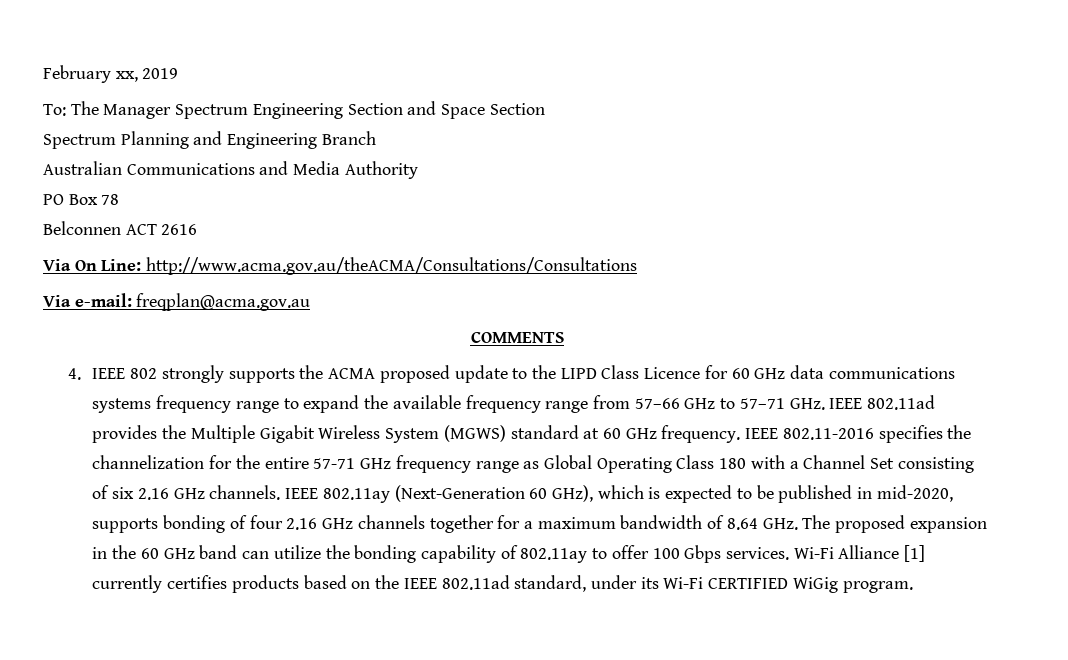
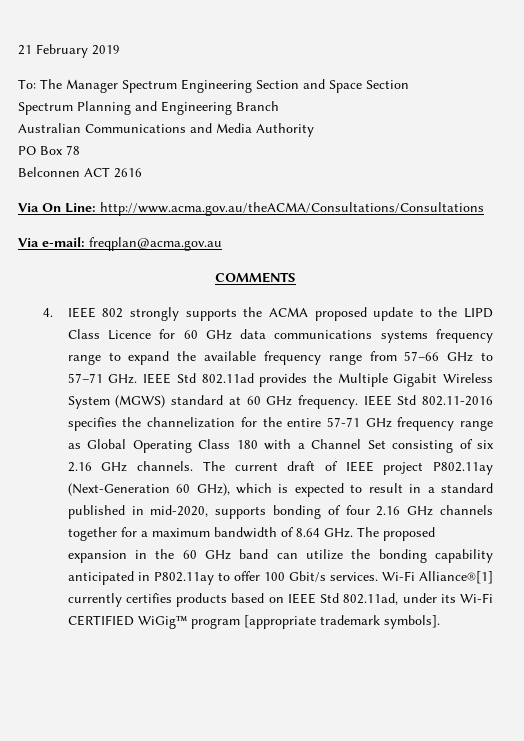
- February xx, 2019
+ 21 February 2019
- 4. IEEE 802 strongly supports the ACMA proposed update to the LIPD Class Licence for 60 GHz data communications systems frequency range to expand the available frequency range from 57–66 GHz to 57–71 GHz. IEEE 802.11ad provides the Multiple Gigabit Wireless System (MGWS) standard at 60 GHz frequency.
+ 4. IEEE 802 strongly supports the ACMA proposed update to the LIPD Class Licence for 60 GHz data communications systems frequency range to expand the available frequency range from 57–66 GHz to 57–71 GHz. IEEE Std 802.11ad provides the Multiple Gigabit Wireless System (MGWS) standard at 60 GHz frequency.
- IEEE 802.11-2016 specifies the channelization for the entire 57-71 GHz frequency range as Global Operating Class 180 with a Channel Set consisting of six 2.16 GHz channels.
+ IEEE Std 802.11-2016 specifies the channelization for the entire 57-71 GHz frequency range as Global Operating Class 180 with a Channel Set consisting of six 2.16 GHz channels.
- IEEE 802.11ay (Next-Generation 60 GHz), which is expected to be published in mid-2020, supports bonding of four 2.16 GHz channels together for a maximum bandwidth of 8.64 GHz. The proposed expansion in the 60 GHz band can utilize the bonding capability of 802.11ay to offer 100 Gbps services.
+ The current draft of IEEE project P802.11ay (Next-Generation 60 GHz), which is expected to result in a standard published in mid-2020, supports bonding of four 2.16 GHz channels together for a maximum bandwidth of 8.64 GHz. The proposed expansion in the 60 GHz band can utilize the bonding capability anticipated in P802.11ay to offer 100 Gbit/s services.
- Wi-Fi Alliance [1] currently certifies products based on the IEEE 802.11ad standard, under its Wi-Fi CERTIFIED WiGig program.
+ Wi-Fi Alliance®[1] currently certifies products based on IEEE Std 802.11ad, under its Wi-Fi CERTIFIED WiGig™ program [appropriate trademark symbols].

